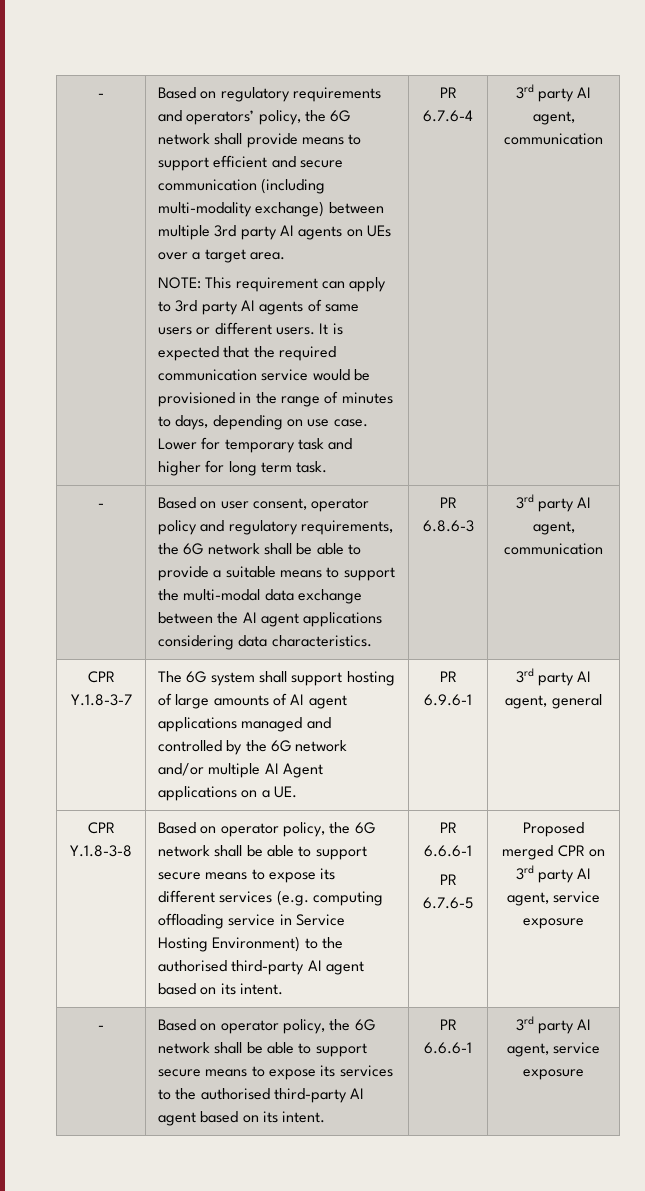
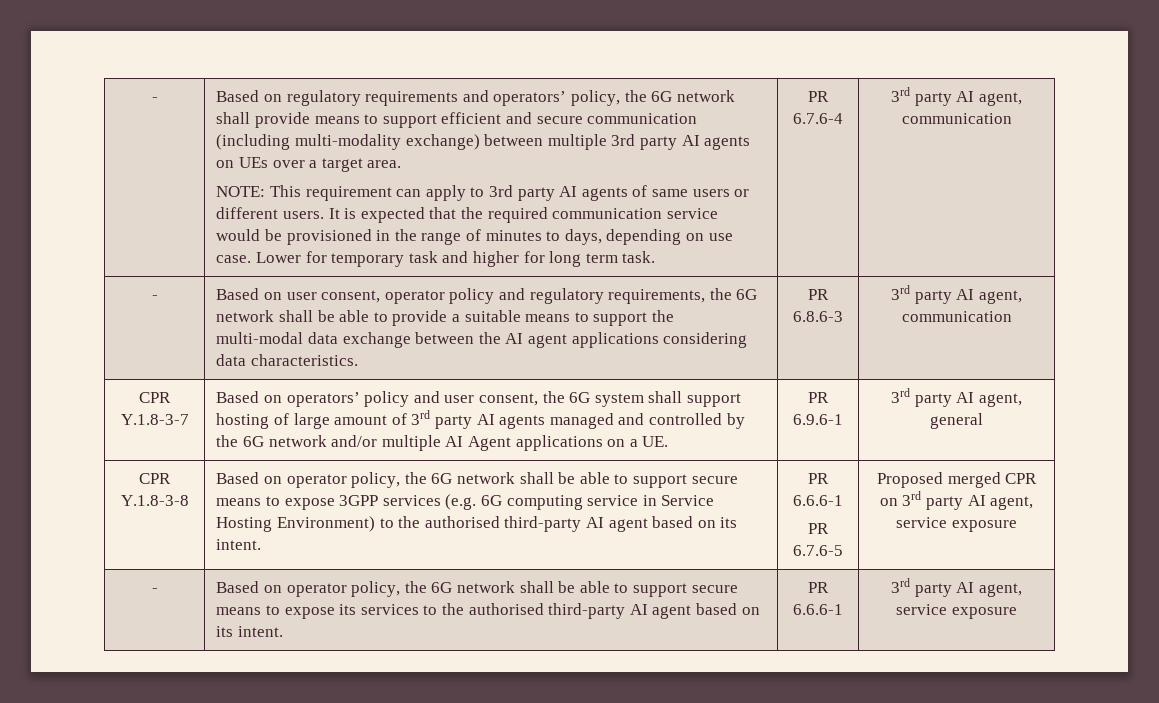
- The 6G system shall support hosting of large amounts of AI agent applications managed and controlled by the 6G network and/or multiple AI Agent applications on a UE.
+ Based on operators’ policy and user consent, the 6G system shall support hosting of large amount of 3rd party AI agents managed and controlled by the 6G network and/or multiple AI Agent applications on a UE.
- Based on operator policy, the 6G network shall be able to support secure means to expose its different services (e.g. computing offloading service in Service Hosting Environment) to the authorised third-party AI agent based on its intent.
+ Based on operator policy, the 6G network shall be able to support secure means to expose 3GPP services (e.g. 6G computing service in Service Hosting Environment) to the authorised third-party AI agent based on its intent.

